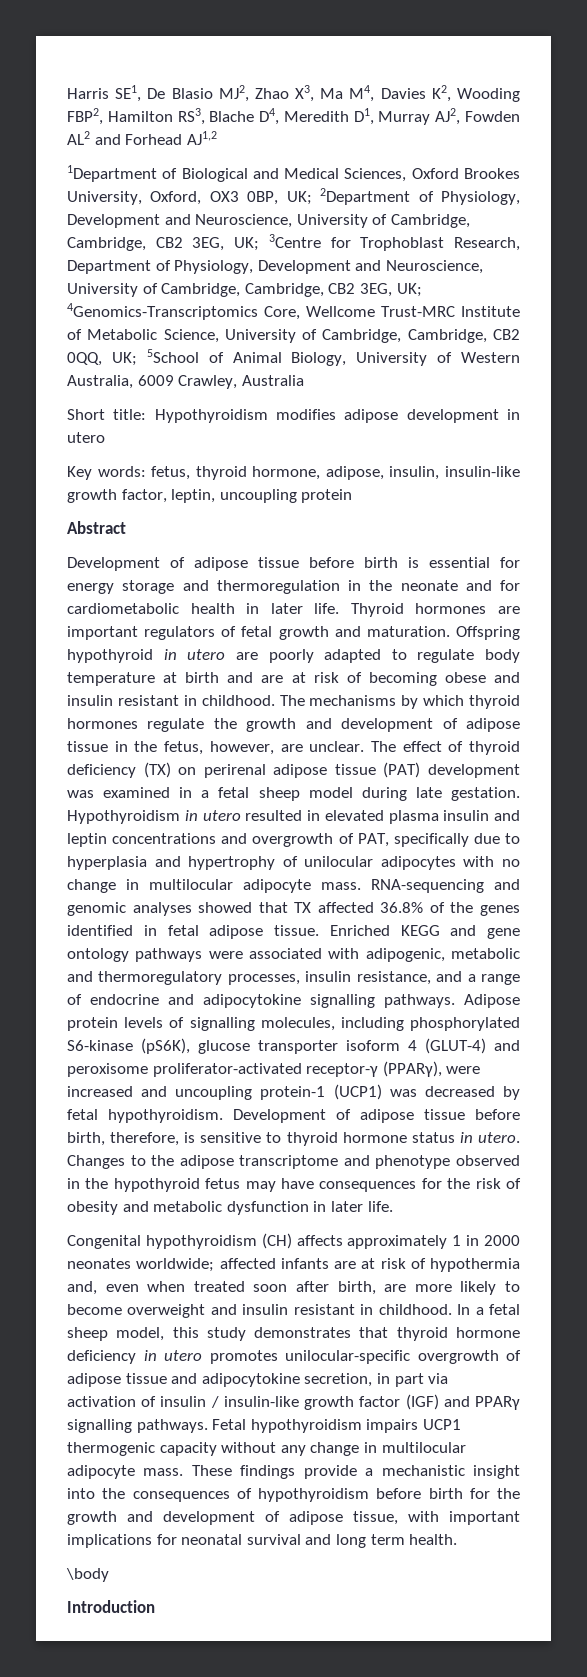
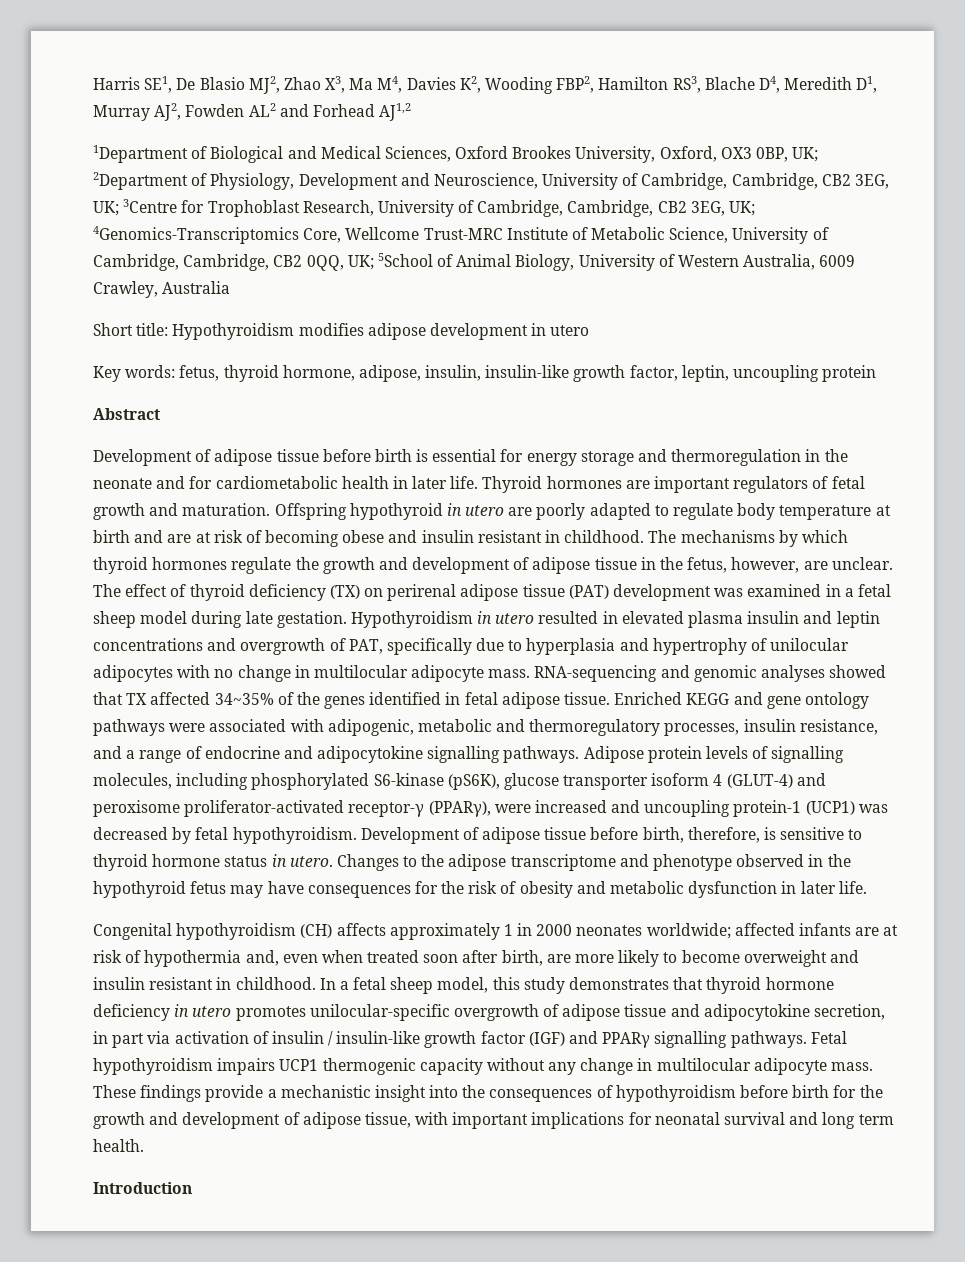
- 3Centre for Trophoblast Research, Department of Physiology, Development and Neuroscience, University of Cambridge, Cambridge, CB2 3EG, UK;
+ 3Centre for Trophoblast Research, University of Cambridge, Cambridge, CB2 3EG, UK;
- RNA-sequencing and genomic analyses showed that TX affected 36.8% of the genes identified in fetal adipose tissue.
+ RNA-sequencing and genomic analyses showed that TX affected 34~35% of the genes identified in fetal adipose tissue.
- \body

